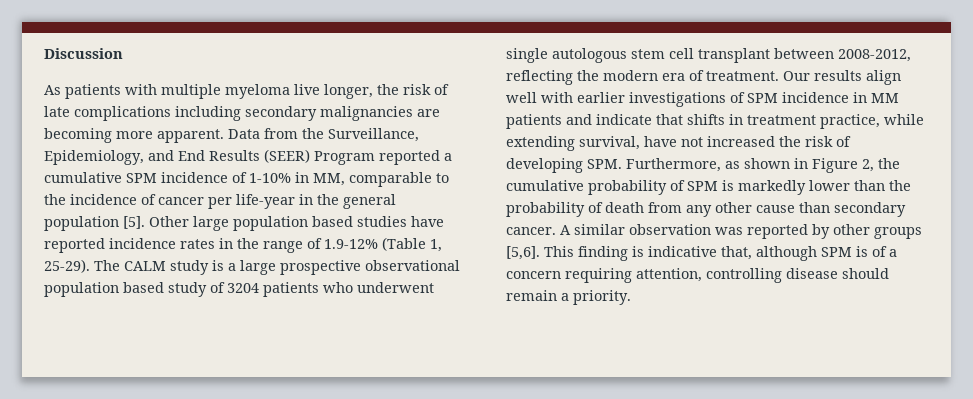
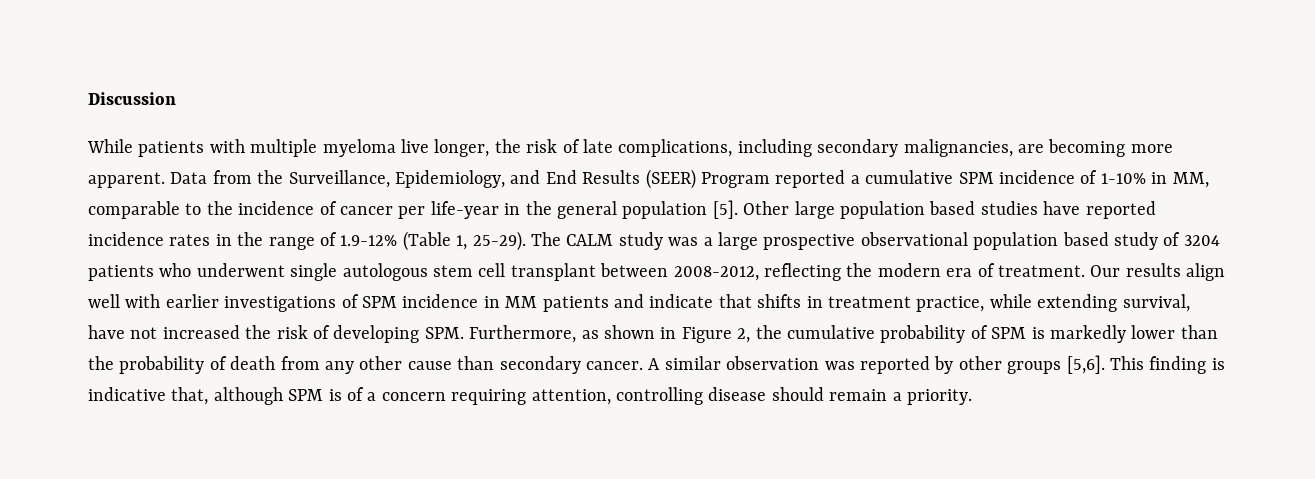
- As patients with multiple myeloma live longer, the risk of late complications including secondary malignancies are becoming more apparent.
+ While patients with multiple myeloma live longer, the risk of late complications, including secondary malignancies, are becoming more apparent.
- The CALM study is a large prospective observational population based study of 3204 patients who underwent single autologous stem cell transplant between 2008-2012, reflecting the modern era of treatment.
+ The CALM study was a large prospective observational population based study of 3204 patients who underwent single autologous stem cell transplant between 2008-2012, reflecting the modern era of treatment.

